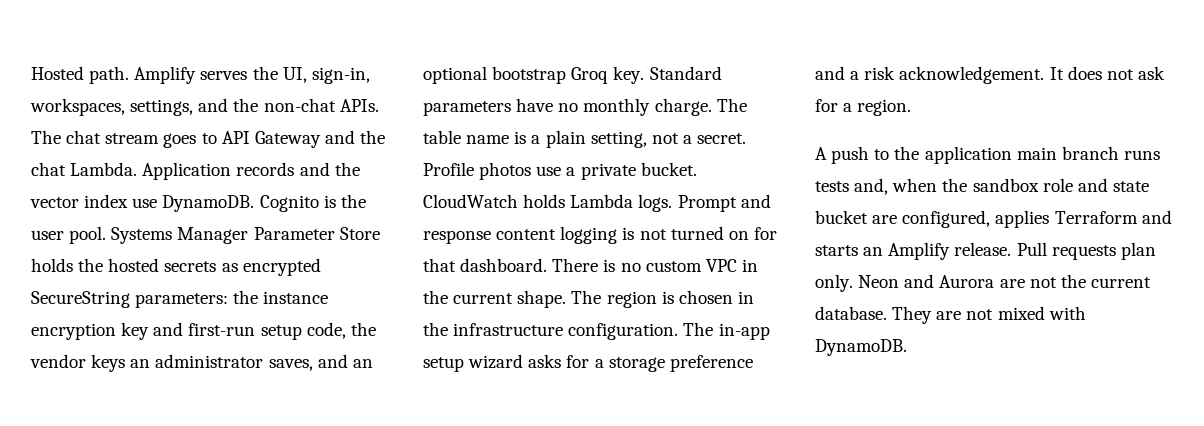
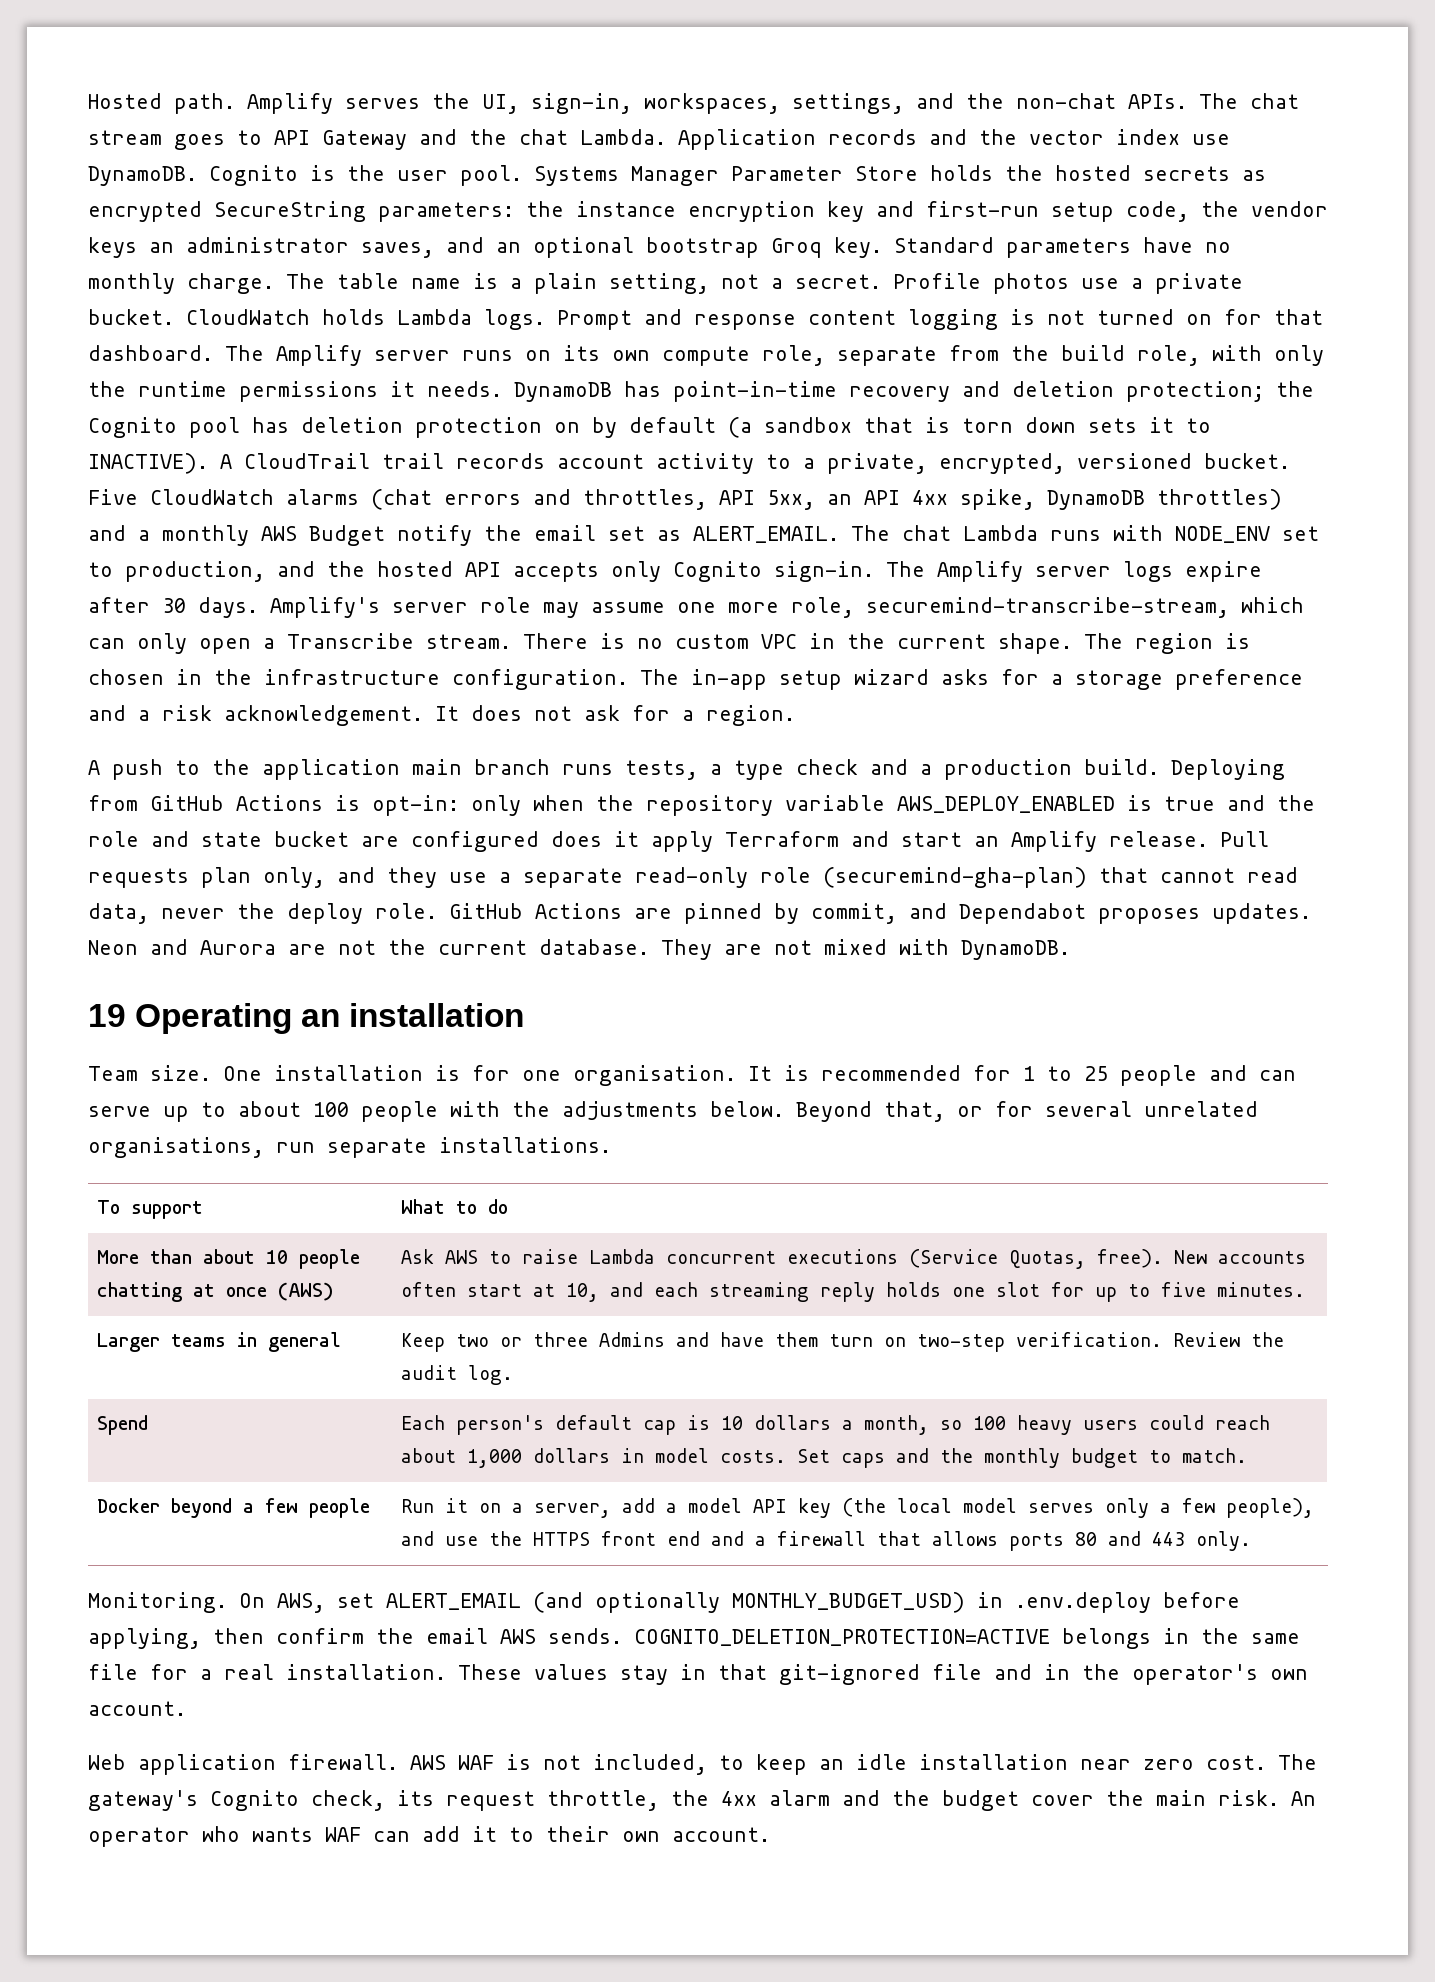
+ The Amplify server runs on its own compute role, separate from the build role, with only the runtime permissions it needs. DynamoDB has point-in-time recovery and deletion protection; the Cognito pool has deletion protection on by default (a sandbox that is torn down sets it to INACTIVE). A CloudTrail trail records account activity to a private, encrypted, versioned bucket. Five CloudWatch alarms (chat errors and throttles, API 5xx, an API 4xx spike, DynamoDB throttles) and a monthly AWS Budget notify the email set as ALERT_EMAIL. The chat Lambda runs with NODE_ENV set to production, and the hosted API accepts only Cognito sign-in. The Amplify server logs expire after 30 days. Amplify's server role may assume one more role, securemind-transcribe-stream, which can only open a Transcribe stream.
- A push to the application main branch runs tests and, when the sandbox role and state bucket are configured, applies Terraform and starts an Amplify release.
+ A push to the application main branch runs tests, a type check and a production build. Deploying from GitHub Actions is opt-in: only when the repository variable AWS_DEPLOY_ENABLED is true and the role and state bucket are configured does it apply Terraform and start an Amplify release.
- Pull requests plan only.
+ Pull requests plan only, and they use a separate read-only role (securemind-gha-plan) that cannot read data, never the deploy role. GitHub Actions are pinned by commit, and Dependabot proposes updates.
+ 19 Operating an installation
+ Team size. One installation is for one organisation. It is recommended for 1 to 25 people and can serve up to about 100 people with the adjustments below. Beyond that, or for several unrelated organisations, run separate installations.
+ To support | What to do
+ More than about 10 people chatting at once (AWS) | Ask AWS to raise Lambda concurrent executions (Service Quotas, free). New accounts often start at 10, and each streaming reply holds one slot for up to five minutes.
+ Larger teams in general | Keep two or three Admins and have them turn on two-step verification. Review the audit log.
+ Spend | Each person's default cap is 10 dollars a month, so 100 heavy users could reach about 1,000 dollars in model costs. Set caps and the monthly budget to match.
+ Docker beyond a few people | Run it on a server, add a model API key (the local model serves only a few people), and use the HTTPS front end and a firewall that allows ports 80 and 443 only.
+ Monitoring. On AWS, set ALERT_EMAIL (and optionally MONTHLY_BUDGET_USD) in .env.deploy before applying, then confirm the email AWS sends. COGNITO_DELETION_PROTECTION=ACTIVE belongs in the same file for a real installation. These values stay in that git-ignored file and in the operator's own account.
+ Web application firewall. AWS WAF is not included, to keep an idle installation near zero cost. The gateway's Cognito check, its request throttle, the 4xx alarm and the budget cover the main risk. An operator who wants WAF can add it to their own account.

